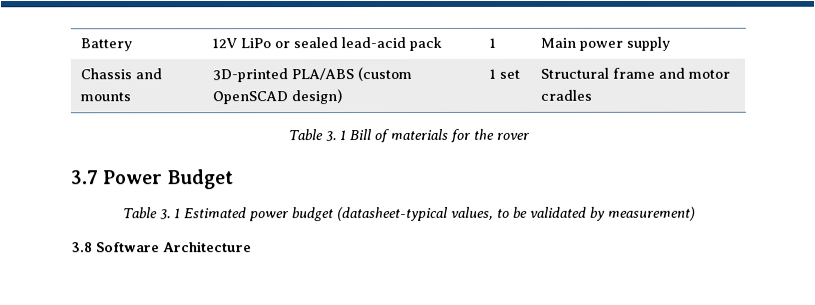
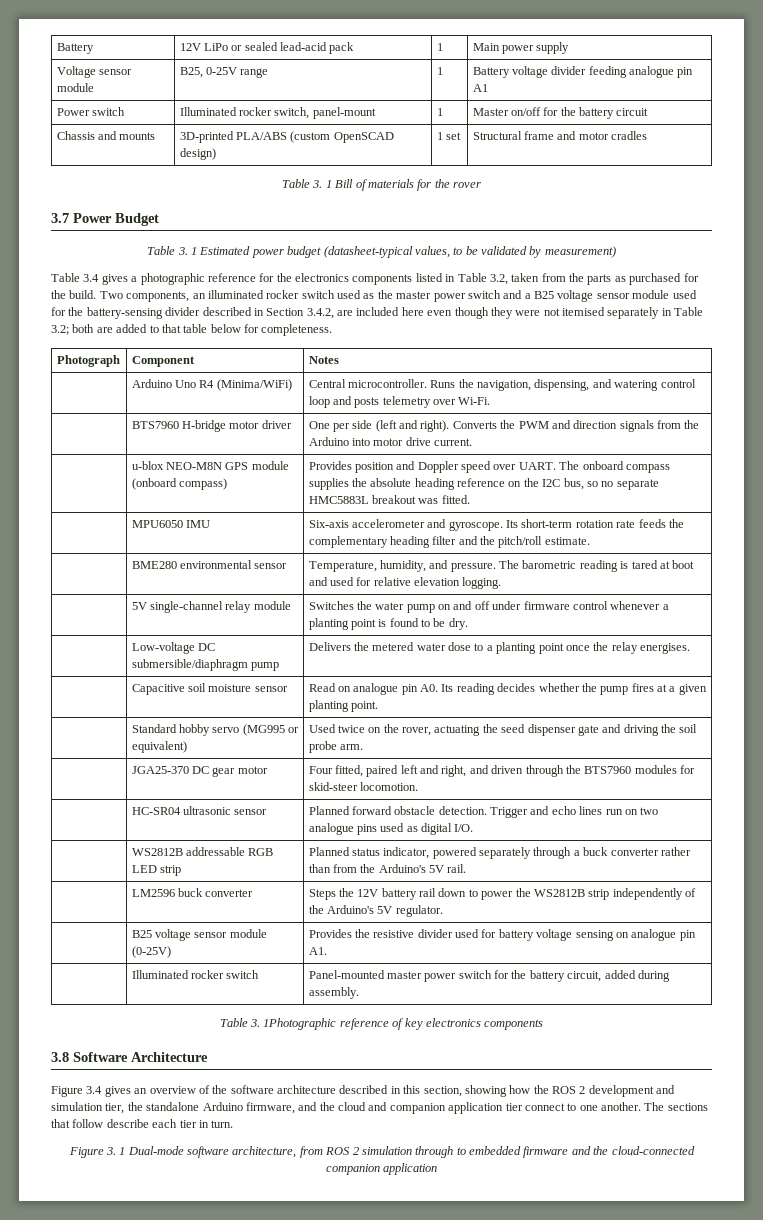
+ Voltage sensor module | B25, 0-25V range | 1 | Battery voltage divider feeding analogue pin A1
+ Power switch | Illuminated rocker switch, panel-mount | 1 | Master on/off for the battery circuit
+ Table 3.4 gives a photographic reference for the electronics components listed in Table 3.2, taken from the parts as purchased for the build. Two components, an illuminated rocker switch used as the master power switch and a B25 voltage sensor module used for the battery-sensing divider described in Section 3.4.2, are included here even though they were not itemised separately in Table 3.2; both are added to that table below for completeness.
+ Photograph | Component | Notes
+ | Arduino Uno R4 (Minima/WiFi) | Central microcontroller. Runs the navigation, dispensing, and watering control loop and posts telemetry over Wi-Fi.
+ | BTS7960 H-bridge motor driver | One per side (left and right). Converts the PWM and direction signals from the Arduino into motor drive current.
+ | u-blox NEO-M8N GPS module (onboard compass) | Provides position and Doppler speed over UART. The onboard compass supplies the absolute heading reference on the I2C bus, so no separate HMC5883L breakout was fitted.
+ | MPU6050 IMU | Six-axis accelerometer and gyroscope. Its short-term rotation rate feeds the complementary heading filter and the pitch/roll estimate.
+ | BME280 environmental sensor | Temperature, humidity, and pressure. The barometric reading is tared at boot and used for relative elevation logging.
+ | 5V single-channel relay module | Switches the water pump on and off under firmware control whenever a planting point is found to be dry.
+ | Low-voltage DC submersible/diaphragm pump | Delivers the metered water dose to a planting point once the relay energises.
+ | Capacitive soil moisture sensor | Read on analogue pin A0. Its reading decides whether the pump fires at a given planting point.
+ | Standard hobby servo (MG995 or equivalent) | Used twice on the rover, actuating the seed dispenser gate and driving the soil probe arm.
+ | JGA25-370 DC gear motor | Four fitted, paired left and right, and driven through the BTS7960 modules for skid-steer locomotion.
+ | HC-SR04 ultrasonic sensor | Planned forward obstacle detection. Trigger and echo lines run on two analogue pins used as digital I/O.
+ | WS2812B addressable RGB LED strip | Planned status indicator, powered separately through a buck converter rather than from the Arduino's 5V rail.
+ | LM2596 buck converter | Steps the 12V battery rail down to power the WS2812B strip independently of the Arduino's 5V regulator.
+ | B25 voltage sensor module (0-25V) | Provides the resistive divider used for battery voltage sensing on analogue pin A1.
+ | Illuminated rocker switch | Panel-mounted master power switch for the battery circuit, added during assembly.
+ Table 3. 1Photographic reference of key electronics components
  3.8 Software Architecture
+ Figure 3.4 gives an overview of the software architecture described in this section, showing how the ROS 2 development and simulation tier, the standalone Arduino firmware, and the cloud and companion application tier connect to one another. The sections that follow describe each tier in turn.
+ Figure 3. 1 Dual-mode software architecture, from ROS 2 simulation through to embedded firmware and the cloud-connected companion application

